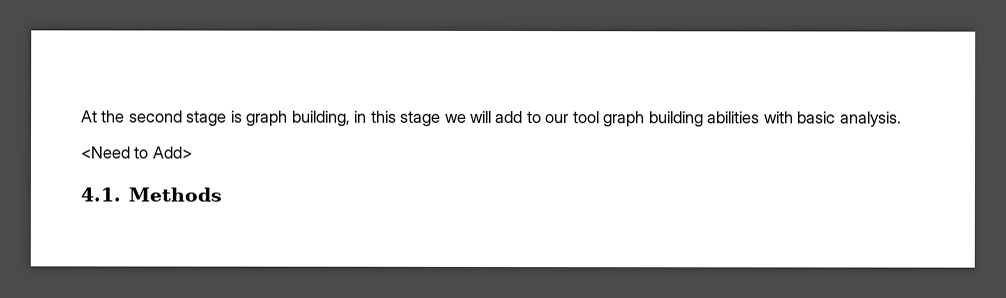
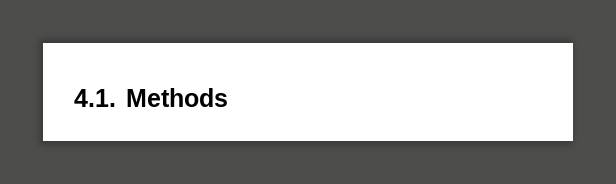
- At the second stage is graph building, in this stage we will add to our tool graph building abilities with basic analysis.
- <Need to Add>

